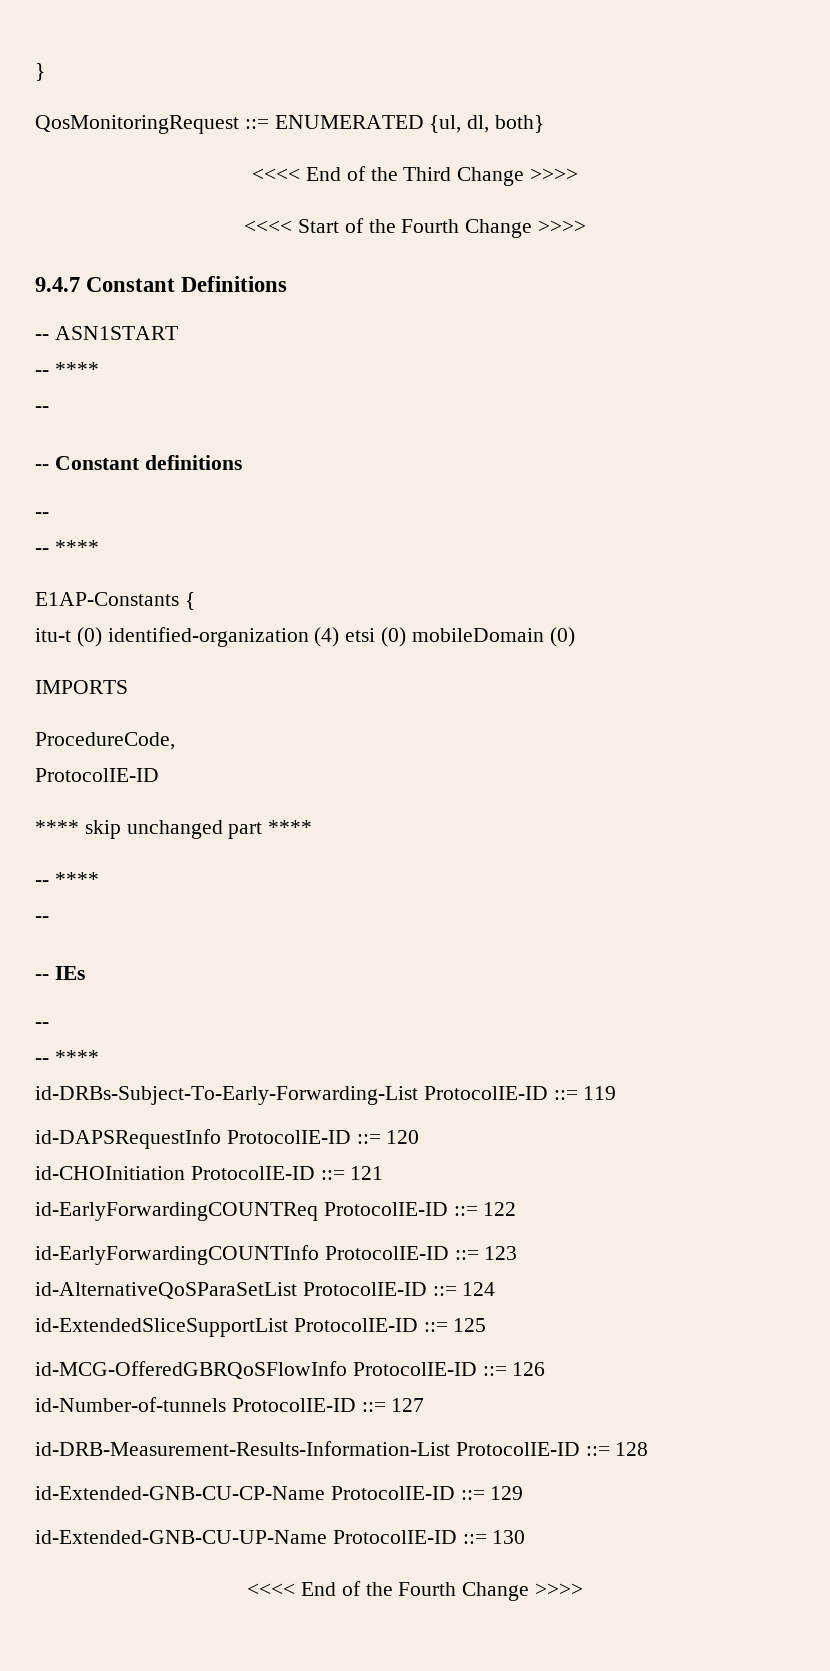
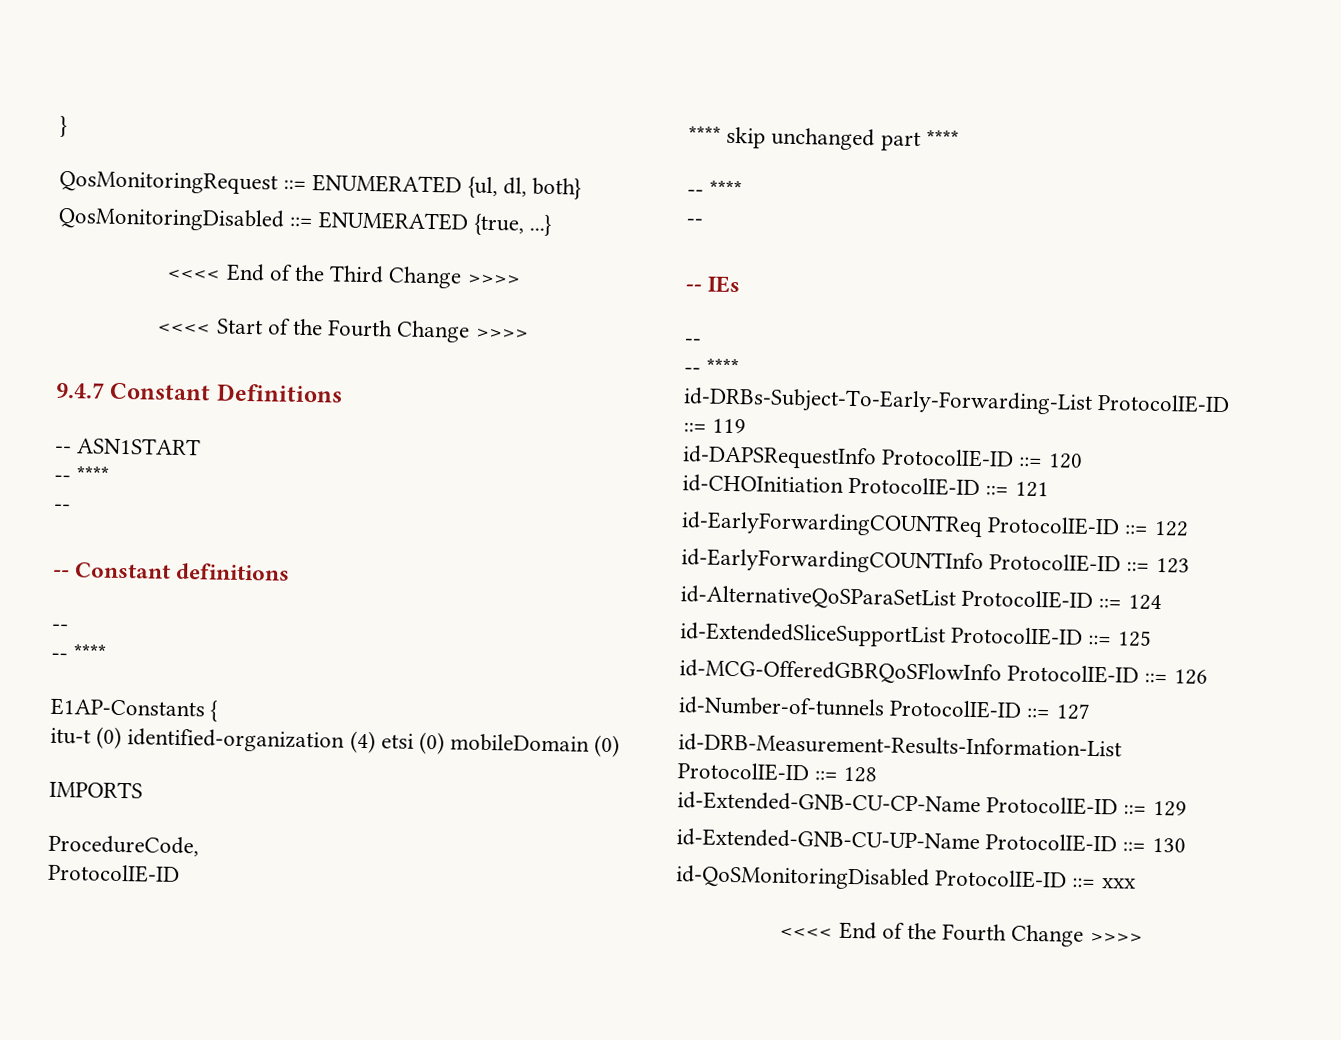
+ QosMonitoringDisabled ::= ENUMERATED {true, ...}
+ id-QoSMonitoringDisabled ProtocolIE-ID ::= xxx

